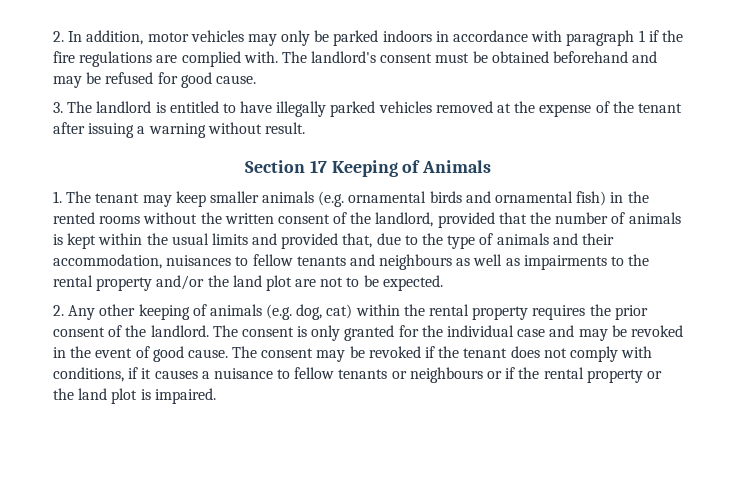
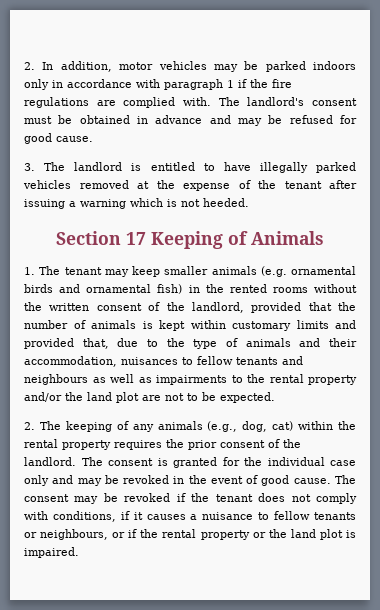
- 2. In addition, motor vehicles may only be parked indoors in accordance with paragraph 1 if the fire regulations are complied with.
+ 2. In addition, motor vehicles may be parked indoors only in accordance with paragraph 1 if the fire regulations are complied with.
- The landlord's consent must be obtained beforehand and may be refused for good cause.
+ The landlord's consent must be obtained in advance and may be refused for good cause.
- 3. The landlord is entitled to have illegally parked vehicles removed at the expense of the tenant after issuing a warning without result.
+ 3. The landlord is entitled to have illegally parked vehicles removed at the expense of the tenant after issuing a warning which is not heeded.
- 1. The tenant may keep smaller animals (e.g. ornamental birds and ornamental fish) in the rented rooms without the written consent of the landlord, provided that the number of animals is kept within the usual limits and provided that, due to the type of animals and their accommodation, nuisances to fellow tenants and neighbours as well as impairments to the rental property and/or the land plot are not to be expected.
+ 1. The tenant may keep smaller animals (e.g. ornamental birds and ornamental fish) in the rented rooms without the written consent of the landlord, provided that the number of animals is kept within customary limits and provided that, due to the type of animals and their accommodation, nuisances to fellow tenants and neighbours as well as impairments to the rental property and/or the land plot are not to be expected.
- 2. Any other keeping of animals (e.g. dog, cat) within the rental property requires the prior consent of the landlord.
+ 2. The keeping of any animals (e.g., dog, cat) within the rental property requires the prior consent of the landlord.
- The consent is only granted for the individual case and may be revoked in the event of good cause.
+ The consent is granted for the individual case only and may be revoked in the event of good cause.
- The consent may be revoked if the tenant does not comply with conditions, if it causes a nuisance to fellow tenants or neighbours or if the rental property or the land plot is impaired.
+ The consent may be revoked if the tenant does not comply with conditions, if it causes a nuisance to fellow tenants or neighbours, or if the rental property or the land plot is impaired.

